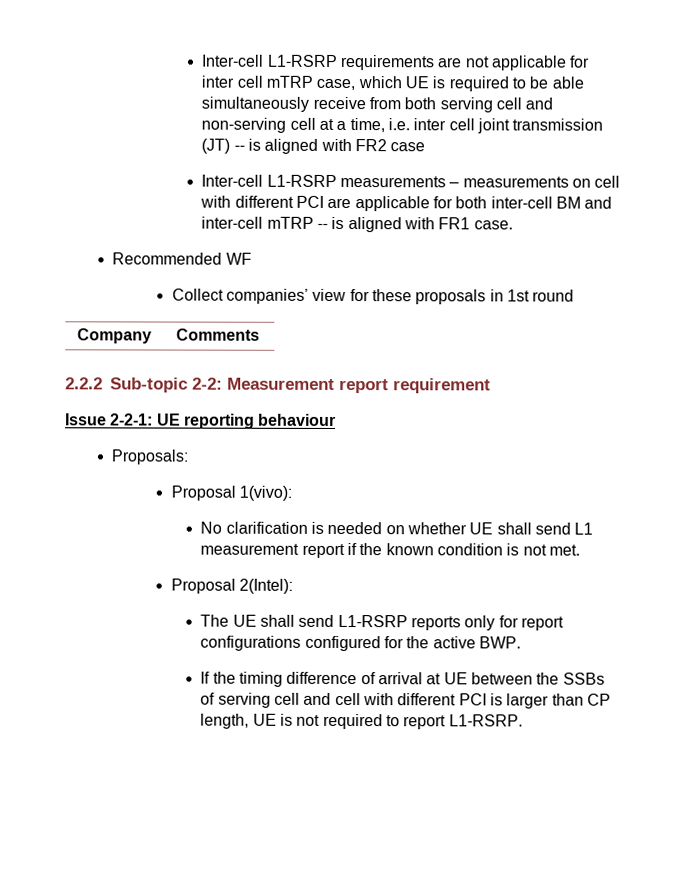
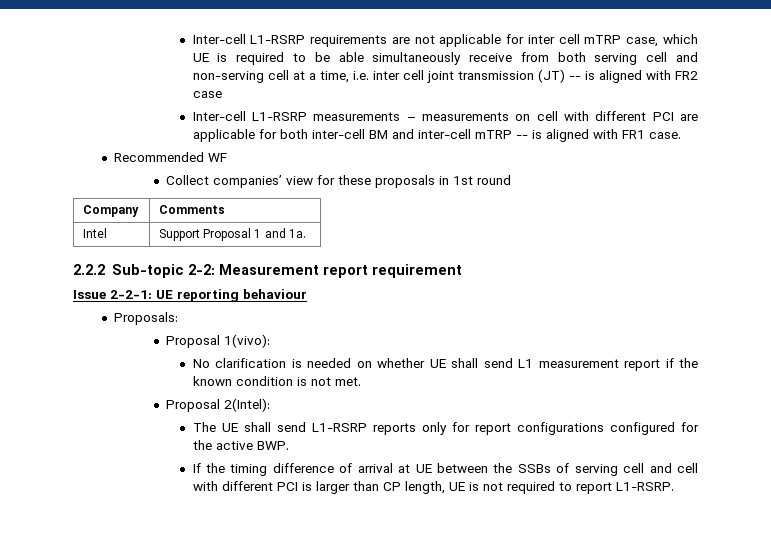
+ Intel | Support Proposal 1 and 1a.

